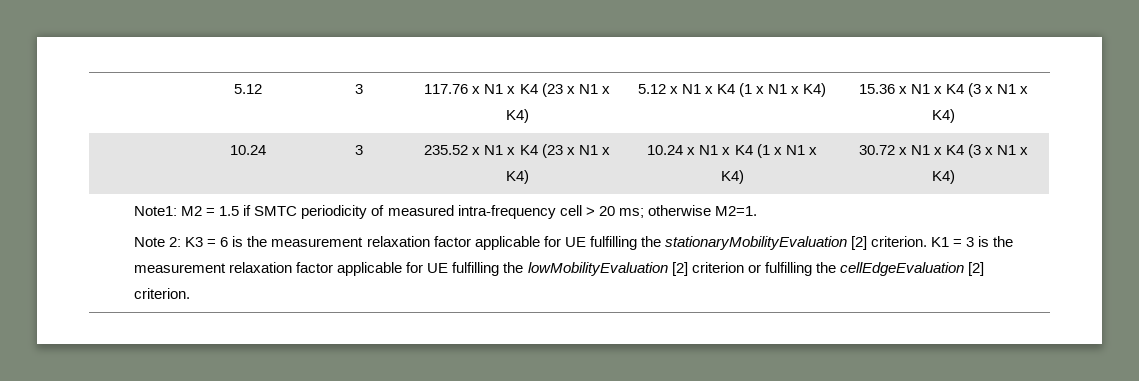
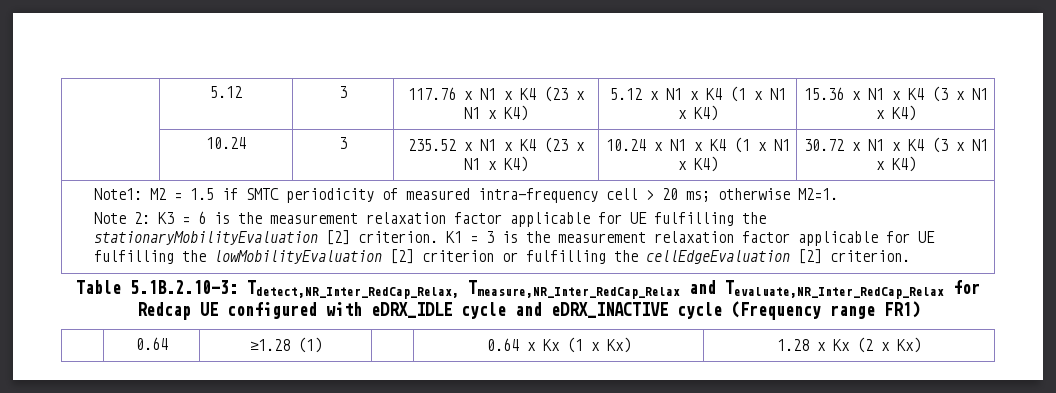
+ Table 5.1B.2.10-3: Tdetect,NR_Inter_RedCap_Relax, Tmeasure,NR_Inter_RedCap_Relax and Tevaluate,NR_Inter_RedCap_Relax for Redcap UE configured with eDRX_IDLE cycle and eDRX_INACTIVE cycle (Frequency range FR1)
+ | 0.64 | ≥1.28 (1) | | 0.64 x Kx (1 x Kx) | 1.28 x Kx (2 x Kx)

